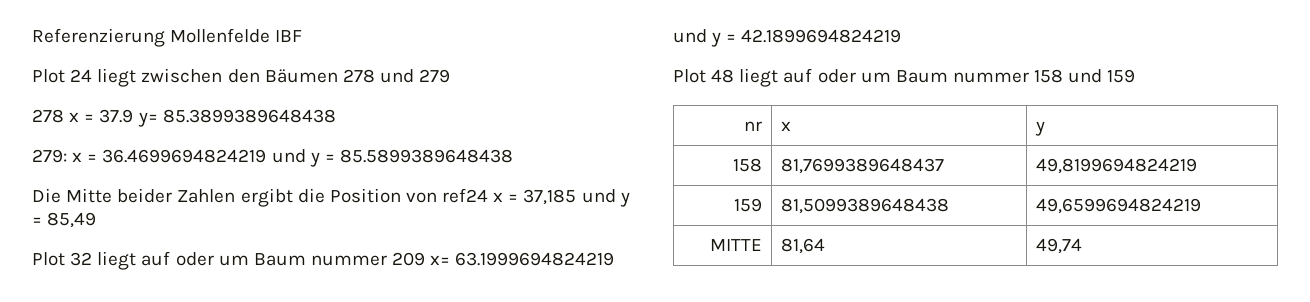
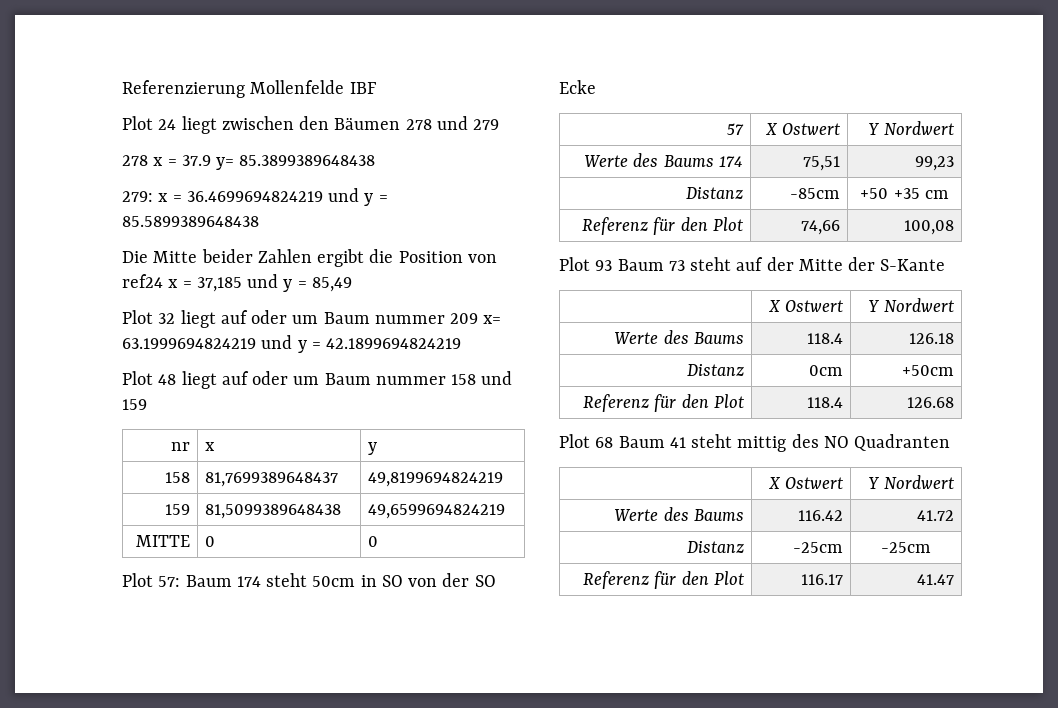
- MITTE | 81,64 | 49,74
+ MITTE | 0 | 0
+ Plot 57: Baum 174 steht 50cm in SO von der SO Ecke
+ 57 | X Ostwert | Y Nordwert
+ Werte des Baums 174 | 75,51 | 99,23
+ Distanz | -85cm | +50 +35 cm
+ Referenz für den Plot | 74,66 | 100,08
+ Plot 93 Baum 73 steht auf der Mitte der S-Kante
+ | X Ostwert | Y Nordwert
+ Werte des Baums | 118.4 | 126.18
+ Distanz | 0cm | +50cm
+ Referenz für den Plot | 118.4 | 126.68
+ Plot 68 Baum 41 steht mittig des NO Quadranten
+ | X Ostwert | Y Nordwert
+ Werte des Baums | 116.42 | 41.72
+ Distanz | -25cm | -25cm
+ Referenz für den Plot | 116.17 | 41.47

